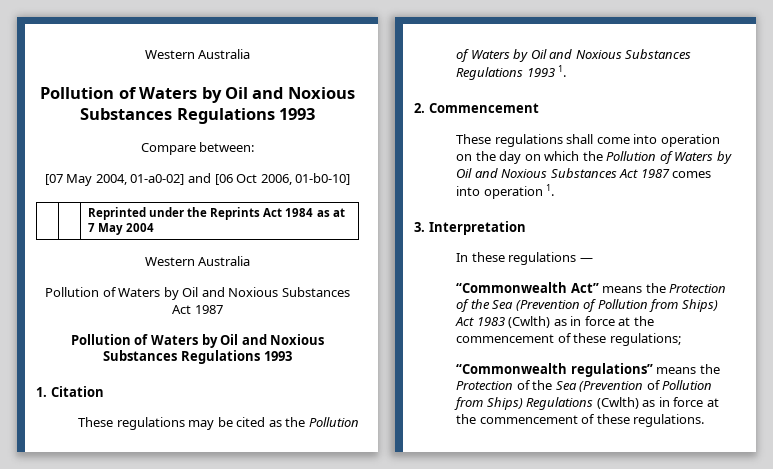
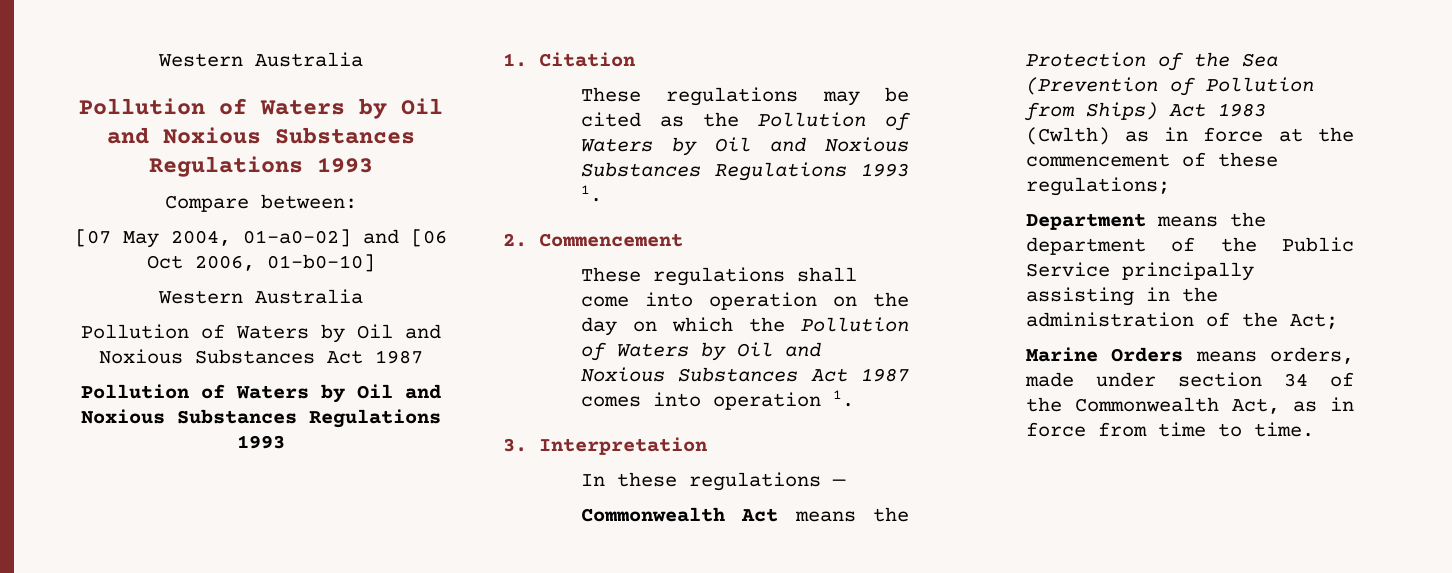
- | | Reprinted under the Reprints Act 1984 as at 7 May 2004
- “Commonwealth Act” means the Protection of the Sea (Prevention of Pollution from Ships) Act 1983 (Cwlth) as in force at the commencement of these regulations;
+ Commonwealth Act means the Protection of the Sea (Prevention of Pollution from Ships) Act 1983 (Cwlth) as in force at the commencement of these regulations;
- “Commonwealth regulations” means the Protection of the Sea (Prevention of Pollution from Ships) Regulations (Cwlth) as in force at the commencement of these regulations.
+ Department means the department of the Public Service principally assisting in the administration of the Act;
+ Marine Orders means orders, made under section 34 of the Commonwealth Act, as in force from time to time.

